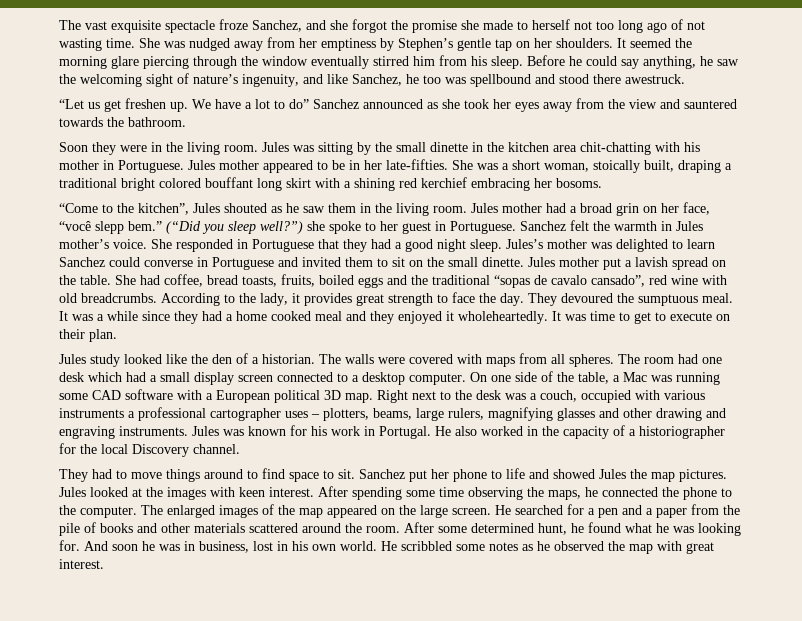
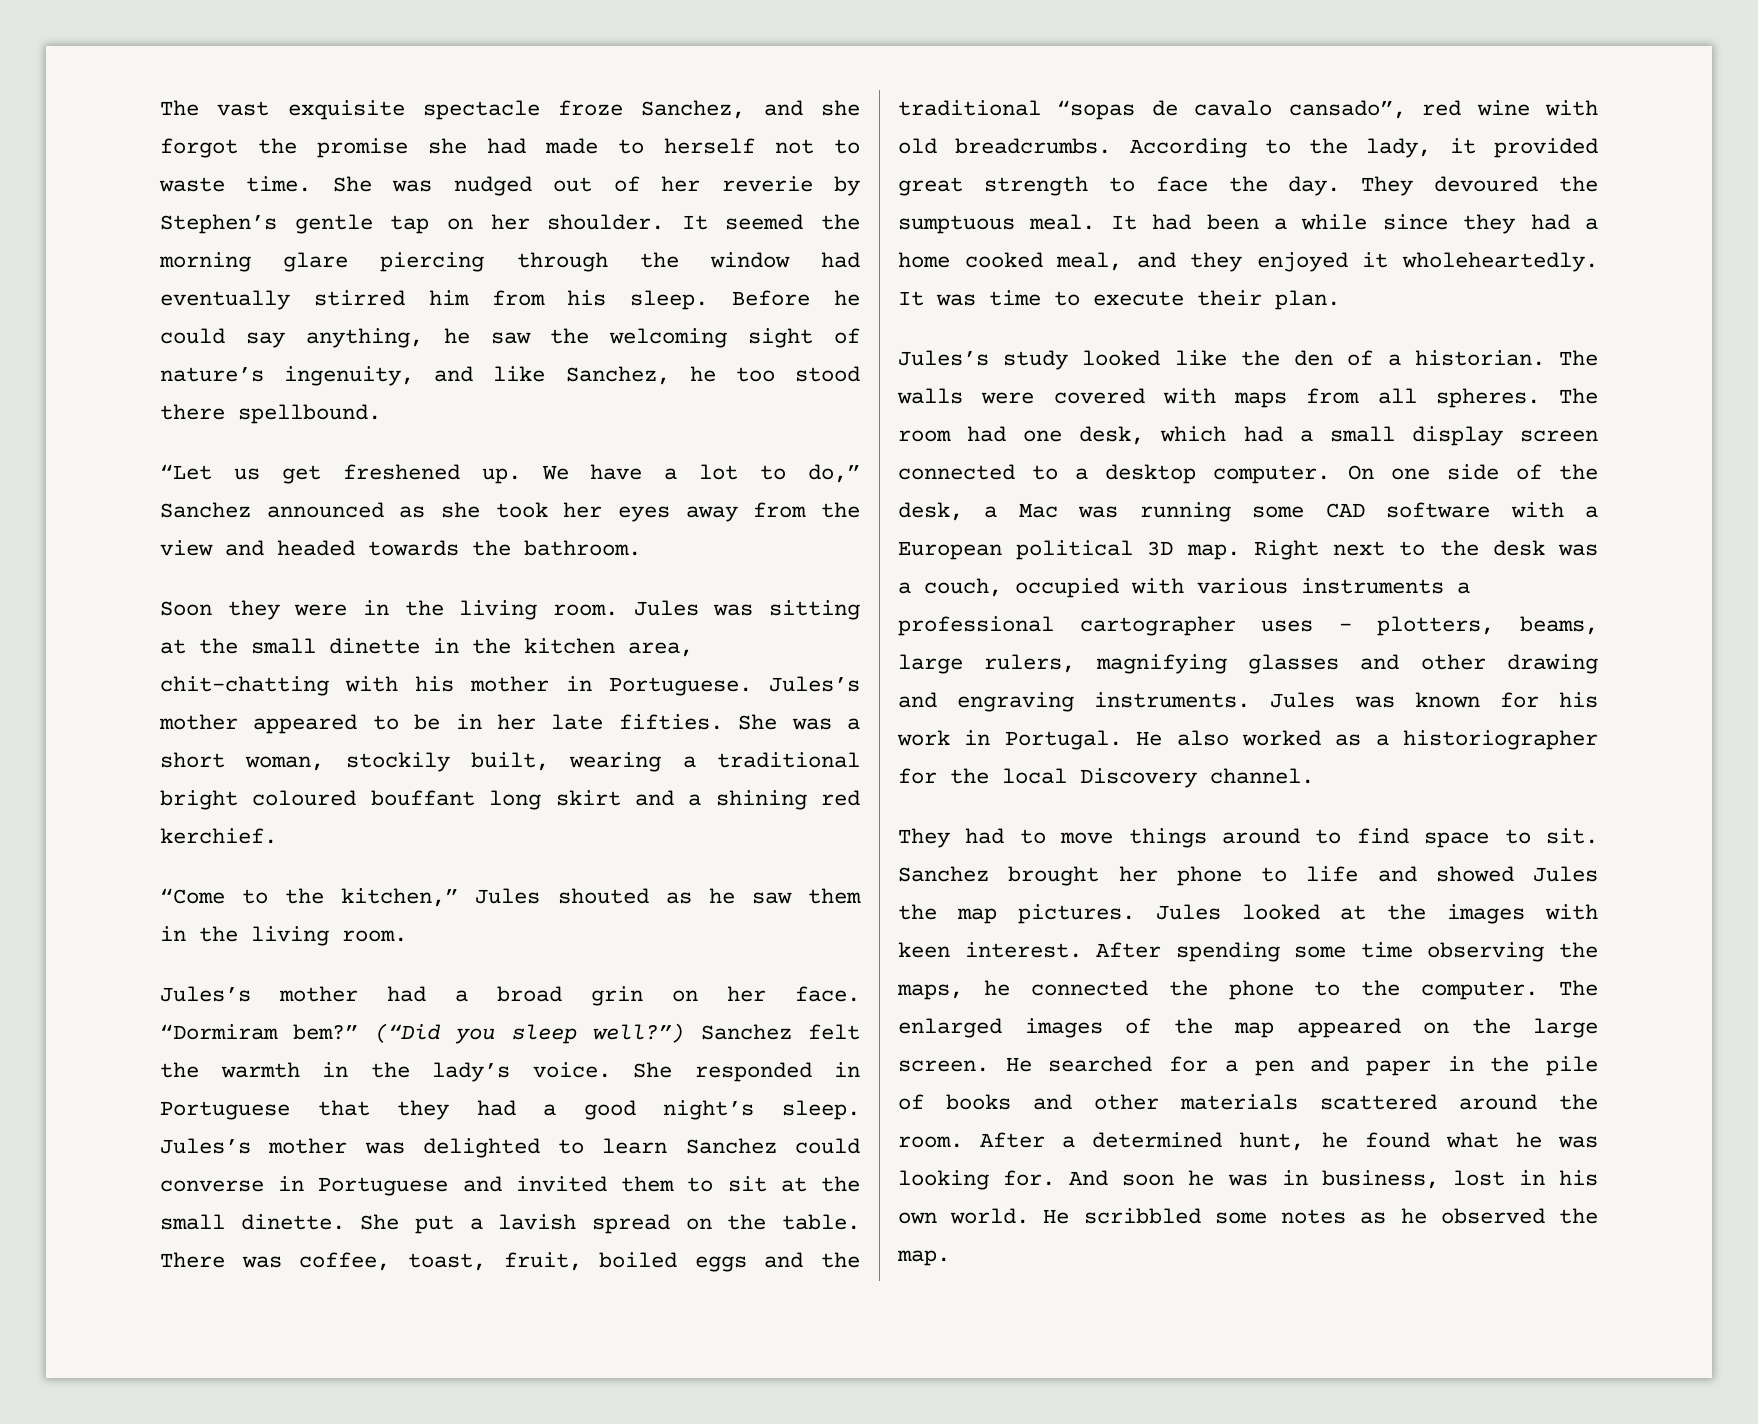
- The vast exquisite spectacle froze Sanchez, and she forgot the promise she made to herself not too long ago of not wasting time. She was nudged away from her emptiness by Stephen’s gentle tap on her shoulders.
+ The vast exquisite spectacle froze Sanchez, and she forgot the promise she had made to herself not to waste time. She was nudged out of her reverie by Stephen’s gentle tap on her shoulder.
- It seemed the morning glare piercing through the window eventually stirred him from his sleep.
+ It seemed the morning glare piercing through the window had eventually stirred him from his sleep.
- Before he could say anything, he saw the welcoming sight of nature’s ingenuity, and like Sanchez, he too was spellbound and stood there awestruck.
+ Before he could say anything, he saw the welcoming sight of nature’s ingenuity, and like Sanchez, he too stood there spellbound.
- “Let us get freshen up.
+ “Let us get freshened up.
- We have a lot to do” Sanchez announced as she took her eyes away from the view and sauntered towards the bathroom.
+ We have a lot to do,” Sanchez announced as she took her eyes away from the view and headed towards the bathroom.
- Jules was sitting by the small dinette in the kitchen area chit-chatting with his mother in Portuguese.
+ Jules was sitting at the small dinette in the kitchen area, chit-chatting with his mother in Portuguese.
- Jules mother appeared to be in her late-fifties.
+ Jules’s mother appeared to be in her late fifties.
- She was a short woman, stoically built, draping a traditional bright colored bouffant long skirt with a shining red kerchief embracing her bosoms.
+ She was a short woman, stockily built, wearing a traditional bright coloured bouffant long skirt and a shining red kerchief.
- “Come to the kitchen”, Jules shouted as he saw them in the living room. Jules mother had a broad grin on her face, “você slepp bem.” (“Did you sleep well?”) she spoke to her guest in Portuguese.
+ “Come to the kitchen,” Jules shouted as he saw them in the living room.
+ Jules’s mother had a broad grin on her face. “Dormiram bem?” (“Did you sleep well?”)
- Sanchez felt the warmth in Jules mother’s voice.
+ Sanchez felt the warmth in the lady’s voice.
- She responded in Portuguese that they had a good night sleep.
+ She responded in Portuguese that they had a good night’s sleep.
- Jules’s mother was delighted to learn Sanchez could converse in Portuguese and invited them to sit on the small dinette.
+ Jules’s mother was delighted to learn Sanchez could converse in Portuguese and invited them to sit at the small dinette.
- Jules mother put a lavish spread on the table.
+ She put a lavish spread on the table.
- She had coffee, bread toasts, fruits, boiled eggs and the traditional “sopas de cavalo cansado”, red wine with old breadcrumbs.
+ There was coffee, toast, fruit, boiled eggs and the traditional “sopas de cavalo cansado”, red wine with old breadcrumbs.
- According to the lady, it provides great strength to face the day.
+ According to the lady, it provided great strength to face the day.
- It was a while since they had a home cooked meal and they enjoyed it wholeheartedly.
+ It had been a while since they had a home cooked meal, and they enjoyed it wholeheartedly.
- It was time to get to execute on their plan.
+ It was time to execute their plan.
- Jules study looked like the den of a historian.
+ Jules’s study looked like the den of a historian.
- The room had one desk which had a small display screen connected to a desktop computer.
+ The room had one desk, which had a small display screen connected to a desktop computer.
- On one side of the table, a Mac was running some CAD software with a European political 3D map.
+ On one side of the desk, a Mac was running some CAD software with a European political 3D map.
- He also worked in the capacity of a historiographer for the local Discovery channel.
+ He also worked as a historiographer for the local Discovery channel.
- Sanchez put her phone to life and showed Jules the map pictures.
+ Sanchez brought her phone to life and showed Jules the map pictures.
- He searched for a pen and a paper from the pile of books and other materials scattered around the room.
+ He searched for a pen and paper in the pile of books and other materials scattered around the room.
- After some determined hunt, he found what he was looking for.
+ After a determined hunt, he found what he was looking for.
- He scribbled some notes as he observed the map with great interest.
+ He scribbled some notes as he observed the map.

